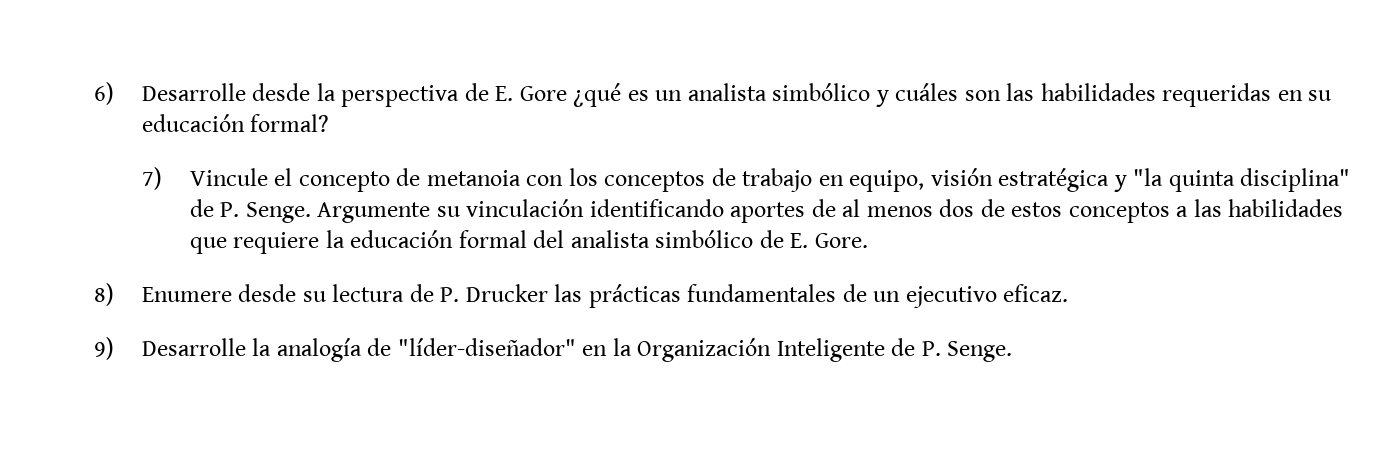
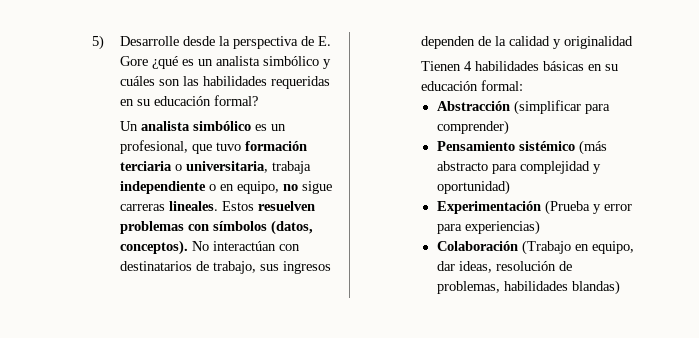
- 6) Desarrolle desde la perspectiva de E. Gore ¿qué es un analista simbólico y cuáles son las habilidades requeridas en su educación formal?
+ 5) Desarrolle desde la perspectiva de E. Gore ¿qué es un analista simbólico y cuáles son las habilidades requeridas en su educación formal?
- 7) Vincule el concepto de metanoia con los conceptos de trabajo en equipo, visión estratégica y "la quinta disciplina" de P. Senge. Argumente su vinculación identificando aportes de al menos dos de estos conceptos a las habilidades que requiere la educación formal del analista simbólico de E. Gore.
- 8) Enumere desde su lectura de P. Drucker las prácticas fundamentales de un ejecutivo eficaz.
- 9) Desarrolle la analogía de "líder-diseñador" en la Organización Inteligente de P. Senge.
+ Un analista simbólico es un profesional, que tuvo formación terciaria o universitaria, trabaja independiente o en equipo, no sigue carreras lineales. Estos resuelven problemas con símbolos (datos, conceptos). No interactúan con destinatarios de trabajo, sus ingresos dependen de la calidad y originalidad
+ Tienen 4 habilidades básicas en su educación formal:
+ Abstracción (simplificar para comprender)
+ Pensamiento sistémico (más abstracto para complejidad y oportunidad)
+ Experimentación (Prueba y error para experiencias)
+ Colaboración (Trabajo en equipo, dar ideas, resolución de problemas, habilidades blandas)

